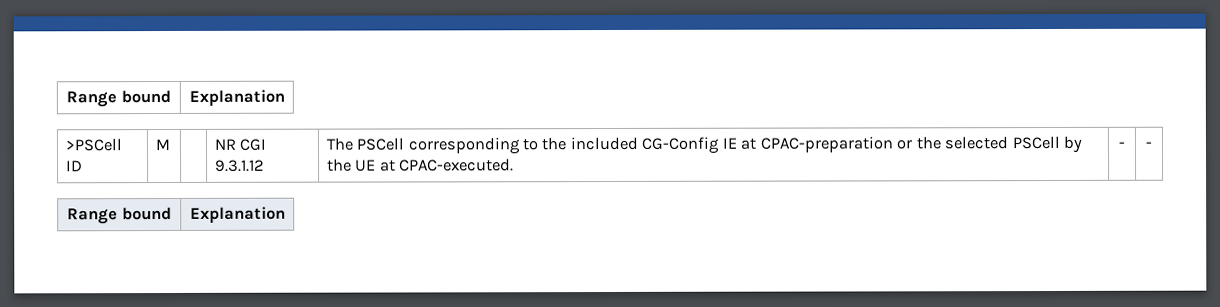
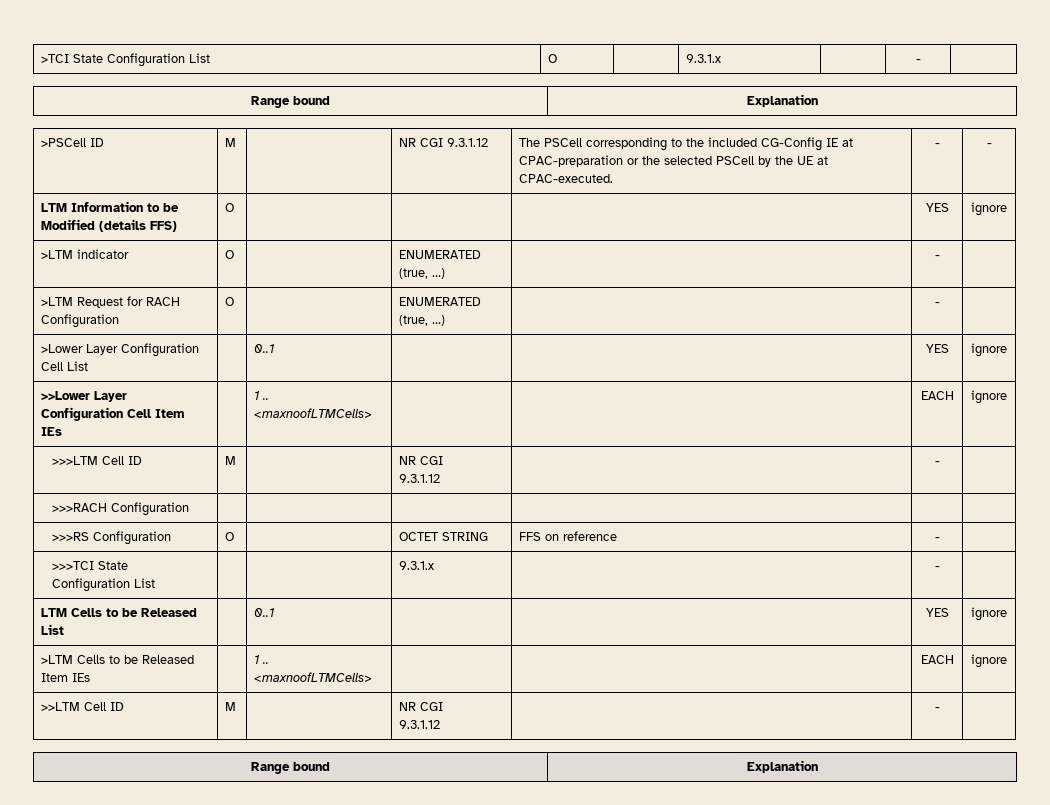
+ >TCI State Configuration List | O | | 9.3.1.x | | - |
+ LTM Information to be Modified (details FFS) | O | | | | YES | ignore
+ >LTM indicator | O | | ENUMERATED (true, …) | | - |
+ >LTM Request for RACH Configuration | O | | ENUMERATED (true, …) | | - |
+ >Lower Layer Configuration Cell List | | 0..1 | | | YES | ignore
+ >>Lower Layer Configuration Cell Item IEs | | 1 .. <maxnoofLTMCells> | | | EACH | ignore
+ >>>LTM Cell ID | M | | NR CGI
+ 9.3.1.12 | | - |
+ >>>RACH Configuration | | | | | |
+ >>>RS Configuration | O | | OCTET STRING | FFS on reference | - |
+ >>>TCI State Configuration List | | | 9.3.1.x | | - |
+ LTM Cells to be Released List | | 0..1 | | | YES | ignore
+ >LTM Cells to be Released Item IEs | | 1 .. <maxnoofLTMCells> | | | EACH | ignore
+ >>LTM Cell ID | M | | NR CGI
+ 9.3.1.12 | | - |

